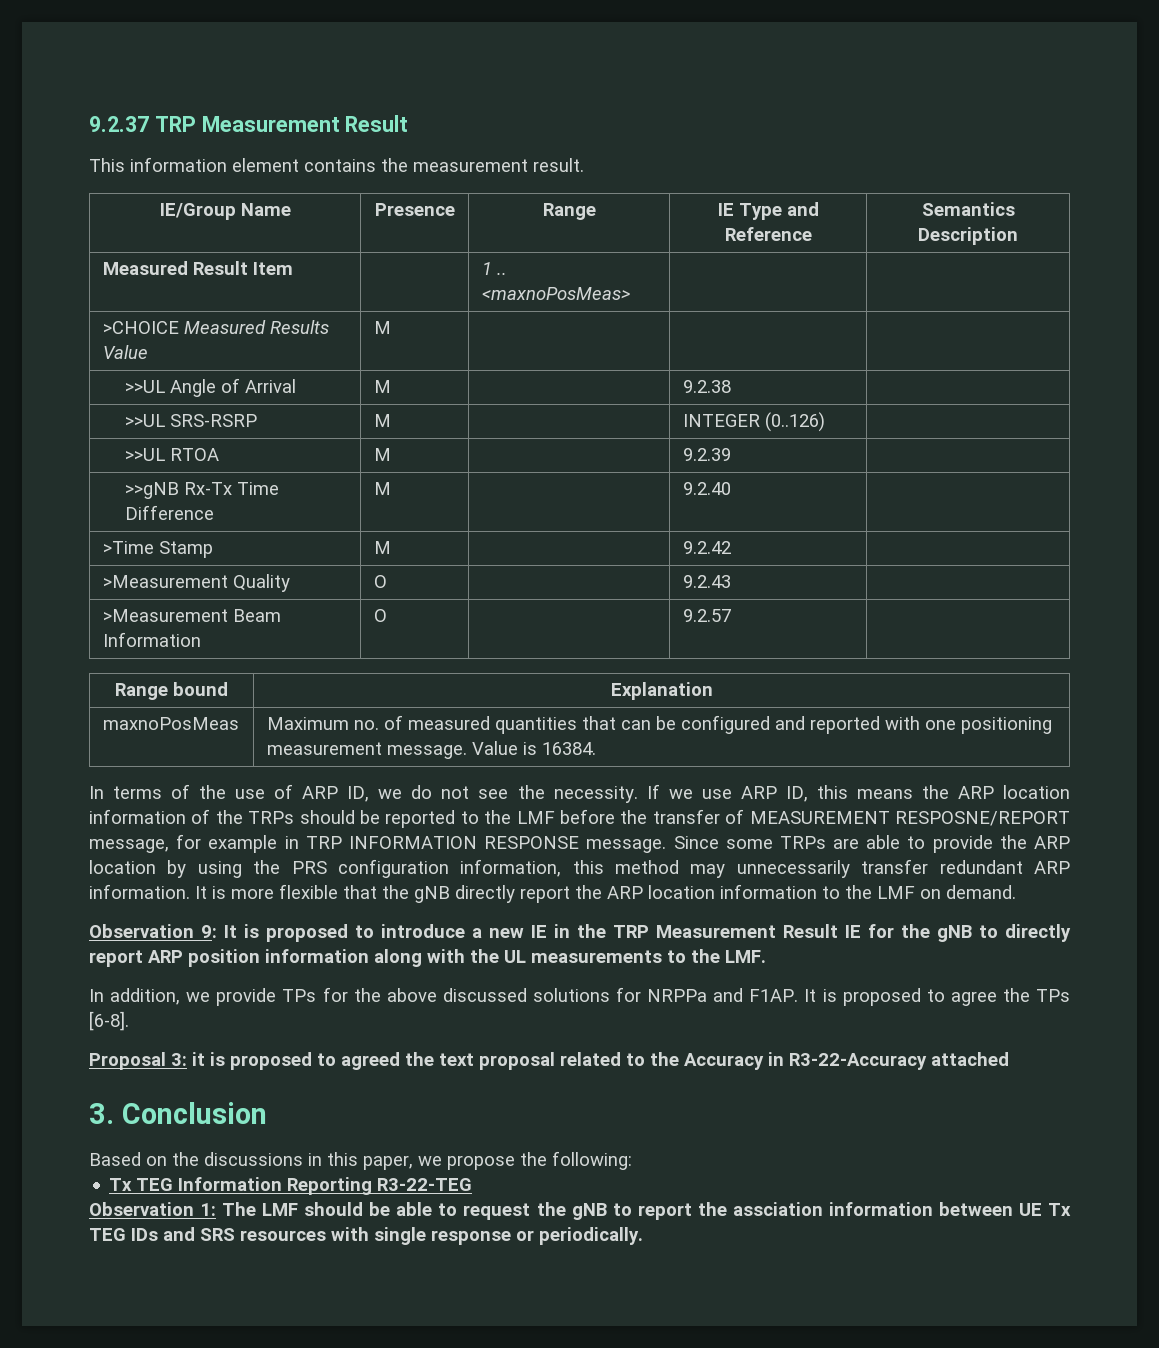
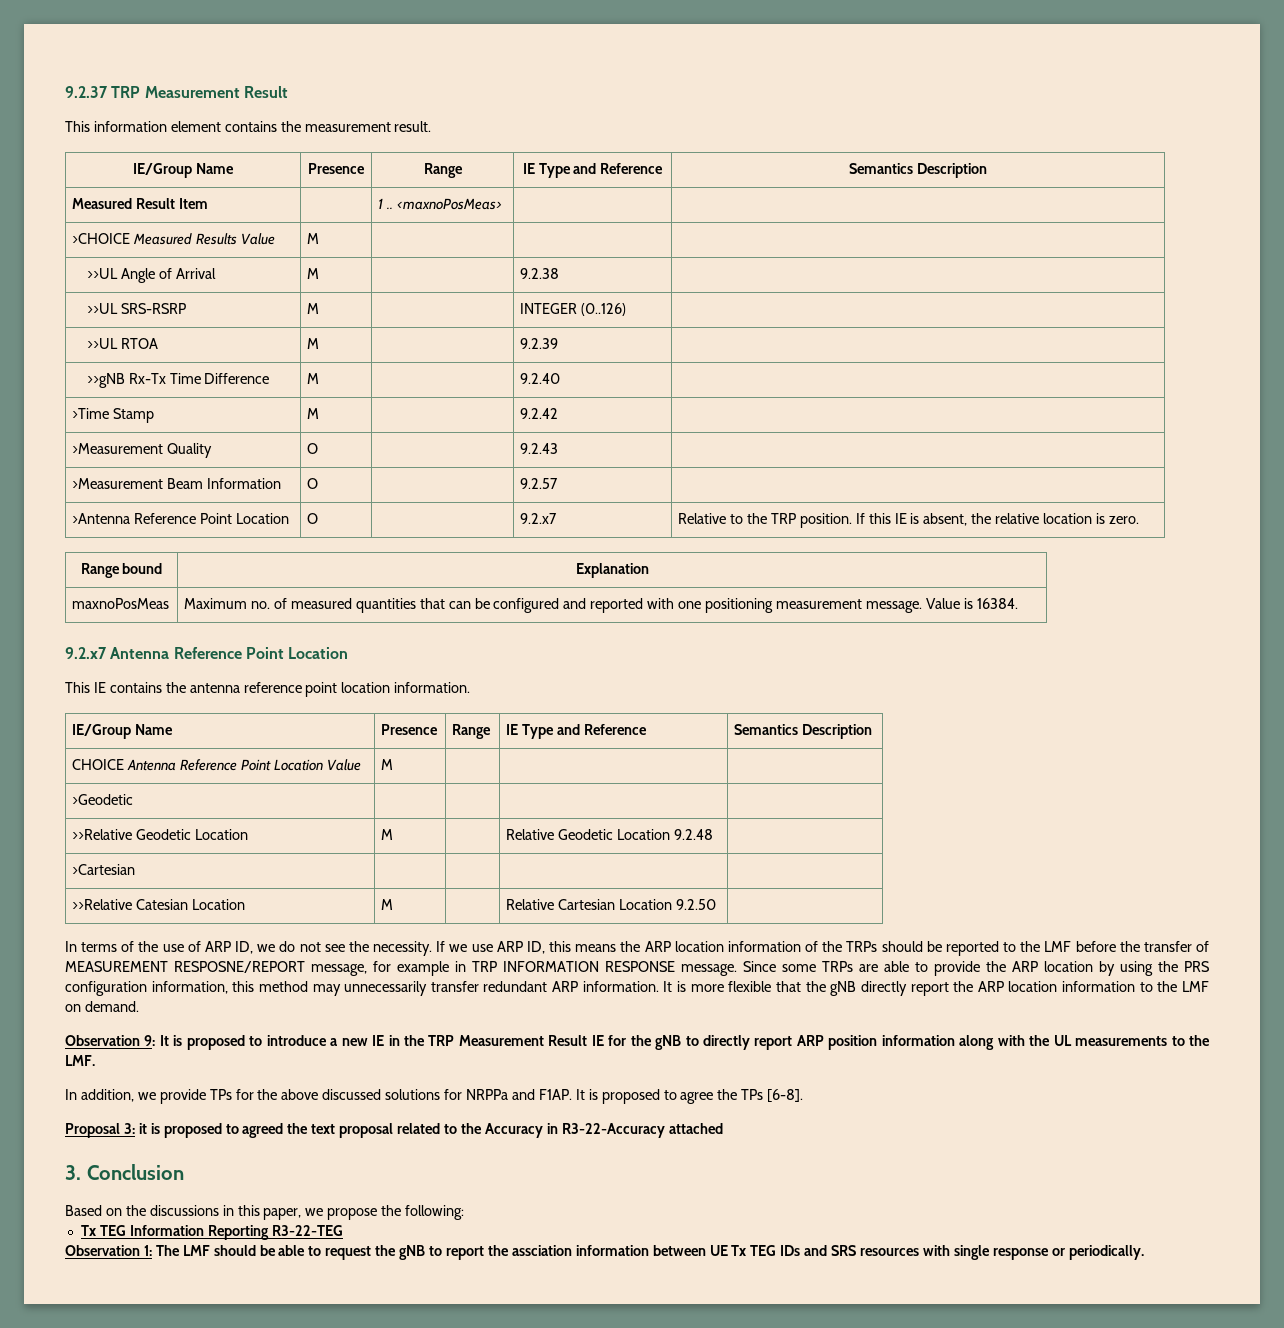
+ >Antenna Reference Point Location | O | | 9.2.x7 | Relative to the TRP position. If this IE is absent, the relative location is zero.
+ 9.2.x7 Antenna Reference Point Location
+ This IE contains the antenna reference point location information.
+ IE/Group Name | Presence | Range | IE Type and Reference | Semantics Description
+ CHOICE Antenna Reference Point Location Value | M | | |
+ >Geodetic | | | |
+ >>Relative Geodetic Location | M | | Relative Geodetic Location 9.2.48 |
+ >Cartesian | | | |
+ >>Relative Catesian Location | M | | Relative Cartesian Location 9.2.50 |

